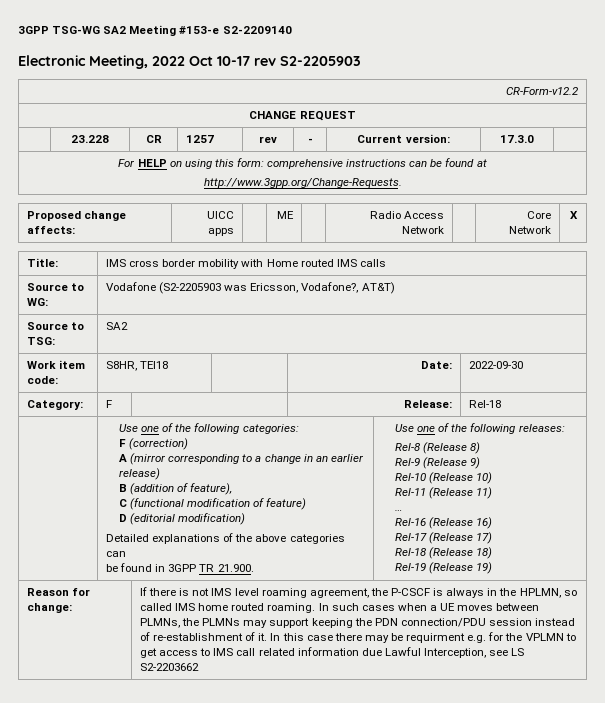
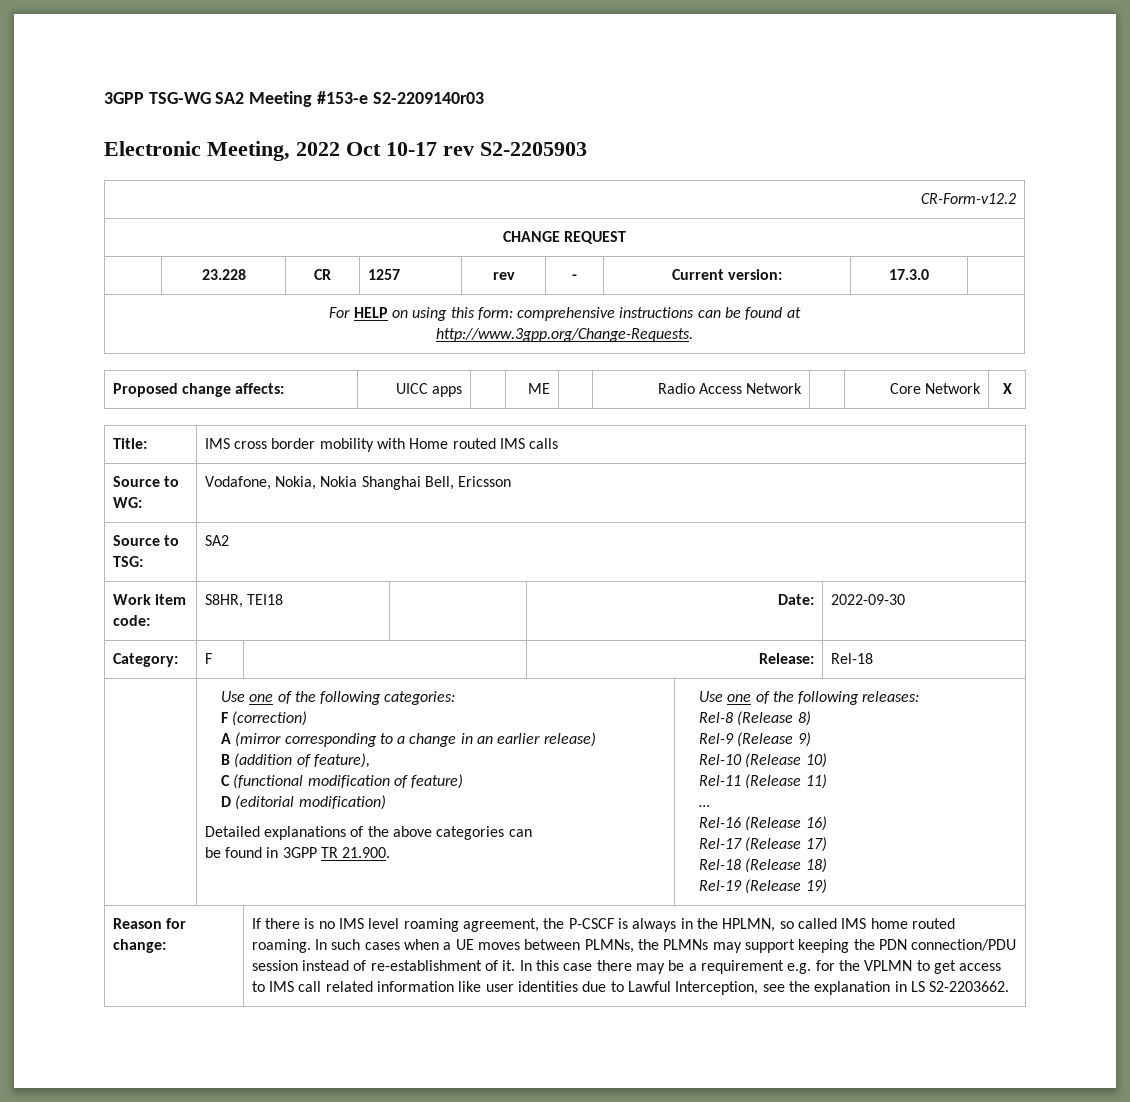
- 3GPP TSG-WG SA2 Meeting #153-e S2-2209140
+ 3GPP TSG-WG SA2 Meeting #153-e S2-2209140r03
- Source to WG: | Vodafone (S2-2205903 was Ericsson, Vodafone?, AT&T)
+ Source to WG: | Vodafone, Nokia, Nokia Shanghai Bell, Ericsson
- If there is not IMS level roaming agreement, the P-CSCF is always in the HPLMN, so called IMS home routed roaming.
+ If there is no IMS level roaming agreement, the P-CSCF is always in the HPLMN, so called IMS home routed roaming.
- In this case there may be requirment e.g. for the VPLMN to get access to IMS call related information due Lawful Interception, see LS S2-2203662
+ In this case there may be a requirement e.g. for the VPLMN to get access to IMS call related information like user identities due to Lawful Interception, see the explanation in LS S2-2203662.

